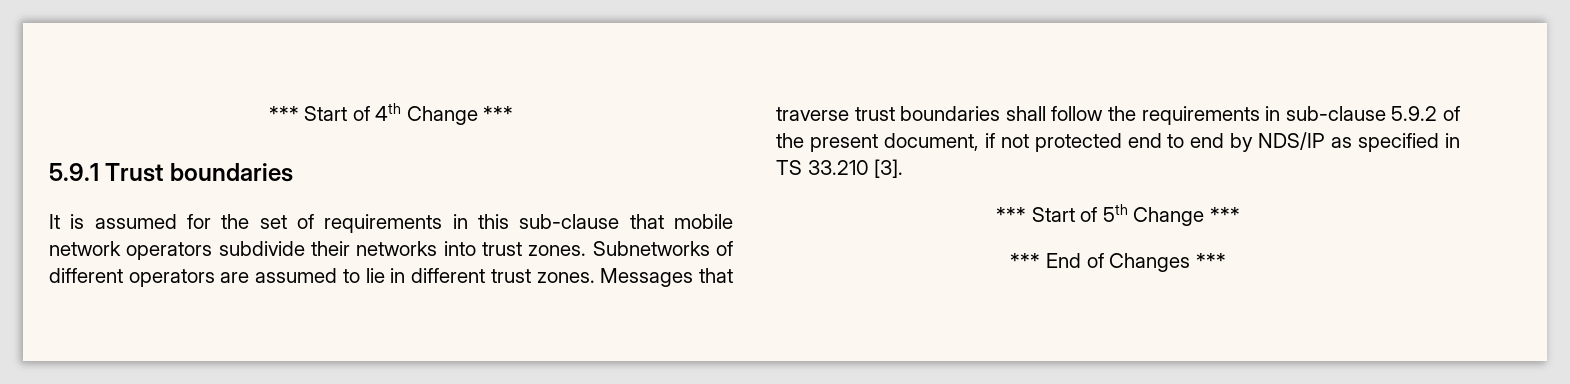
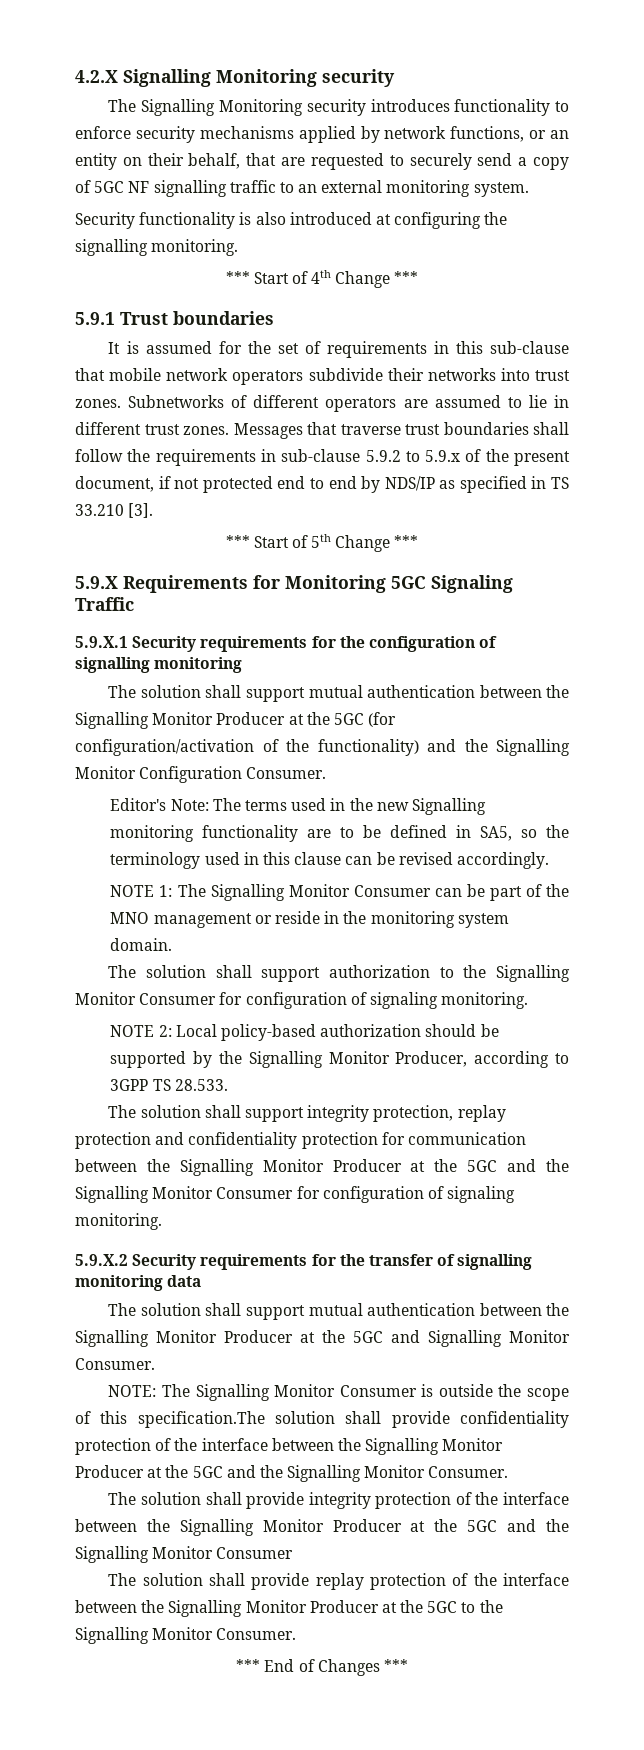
+ 4.2.X Signalling Monitoring security
+ The Signalling Monitoring security introduces functionality to enforce security mechanisms applied by network functions, or an entity on their behalf, that are requested to securely send a copy of 5GC NF signalling traffic to an external monitoring system.
+ Security functionality is also introduced at configuring the signalling monitoring.
- Messages that traverse trust boundaries shall follow the requirements in sub-clause 5.9.2 of the present document, if not protected end to end by NDS/IP as specified in TS 33.210 [3].
+ Messages that traverse trust boundaries shall follow the requirements in sub-clause 5.9.2 to 5.9.x of the present document, if not protected end to end by NDS/IP as specified in TS 33.210 [3].
+ 5.9.X Requirements for Monitoring 5GC Signaling Traffic
+ 5.9.X.1 Security requirements for the configuration of signalling monitoring
+ The solution shall support mutual authentication between the Signalling Monitor Producer at the 5GC (for configuration/activation of the functionality) and the Signalling Monitor Configuration Consumer.
+ Editor's Note: The terms used in the new Signalling monitoring functionality are to be defined in SA5, so the terminology used in this clause can be revised accordingly.
+ NOTE 1: The Signalling Monitor Consumer can be part of the MNO management or reside in the monitoring system domain.
+ The solution shall support authorization to the Signalling Monitor Consumer for configuration of signaling monitoring.
+ NOTE 2: Local policy-based authorization should be supported by the Signalling Monitor Producer, according to 3GPP TS 28.533.
+ The solution shall support integrity protection, replay protection and confidentiality protection for communication between the Signalling Monitor Producer at the 5GC and the Signalling Monitor Consumer for configuration of signaling monitoring.
+ 5.9.X.2 Security requirements for the transfer of signalling monitoring data
+ The solution shall support mutual authentication between the Signalling Monitor Producer at the 5GC and Signalling Monitor Consumer.
+ NOTE: The Signalling Monitor Consumer is outside the scope of this specification.The solution shall provide confidentiality protection of the interface between the Signalling Monitor Producer at the 5GC and the Signalling Monitor Consumer.
+ The solution shall provide integrity protection of the interface between the Signalling Monitor Producer at the 5GC and the Signalling Monitor Consumer
+ The solution shall provide replay protection of the interface between the Signalling Monitor Producer at the 5GC to the Signalling Monitor Consumer.

